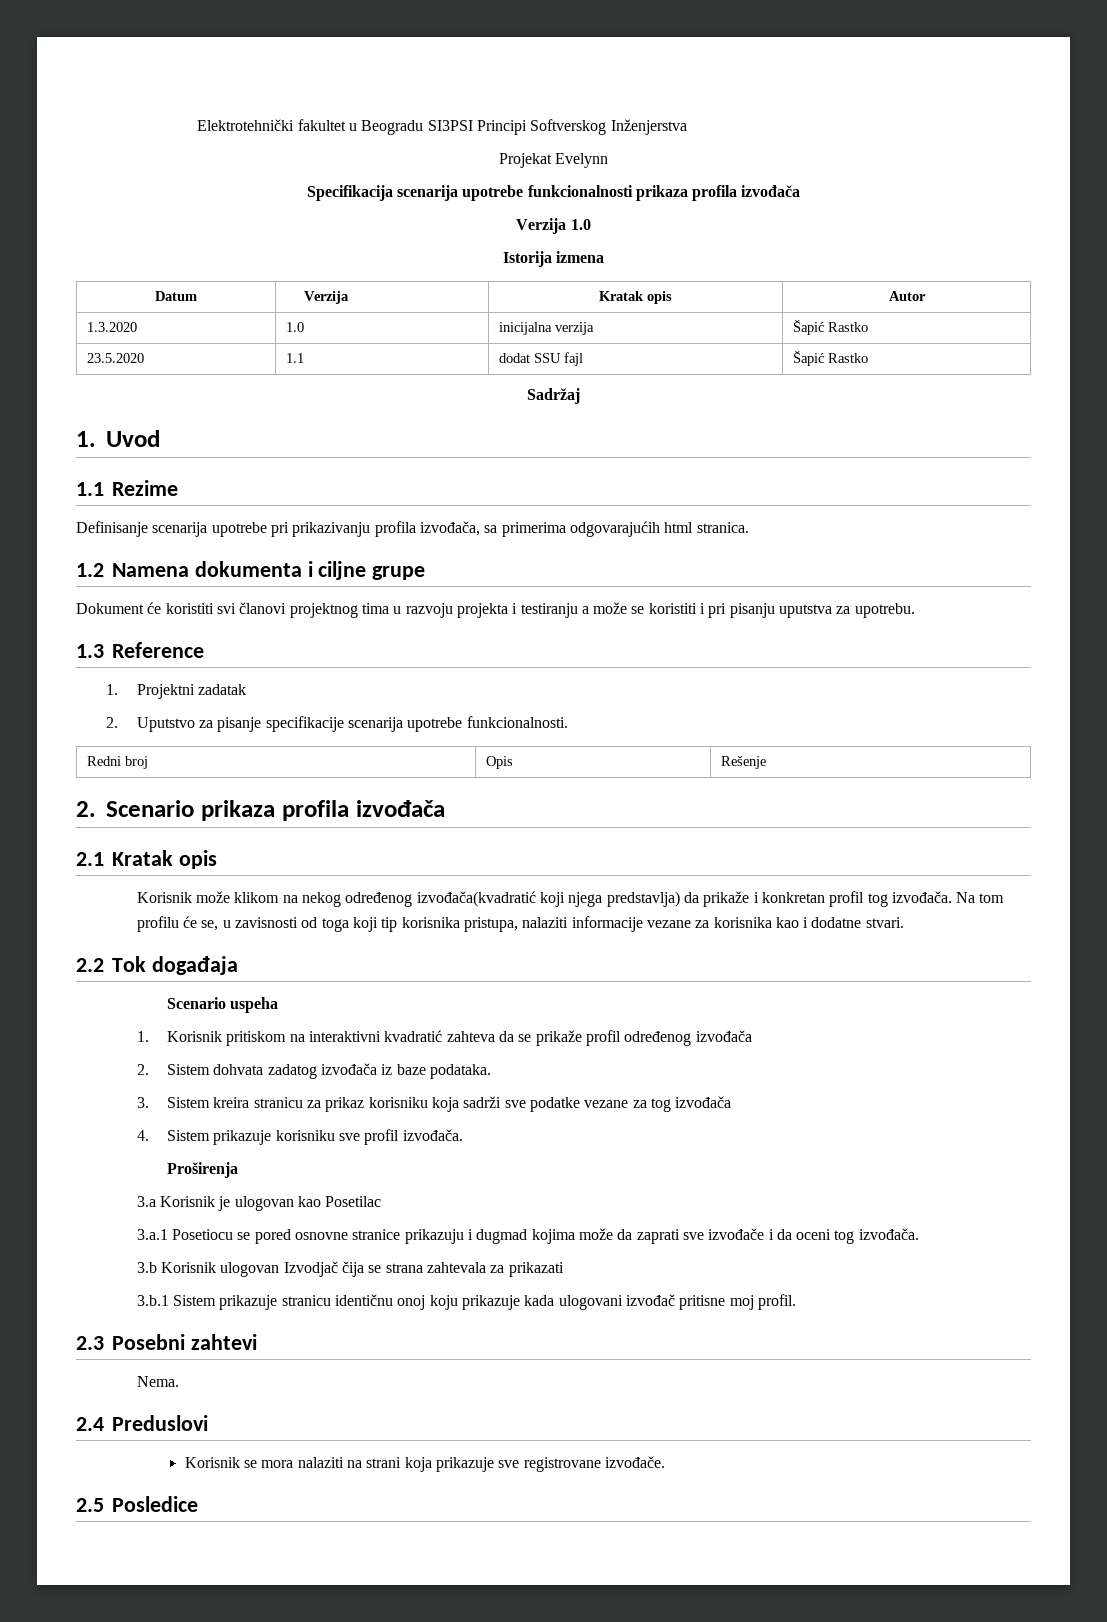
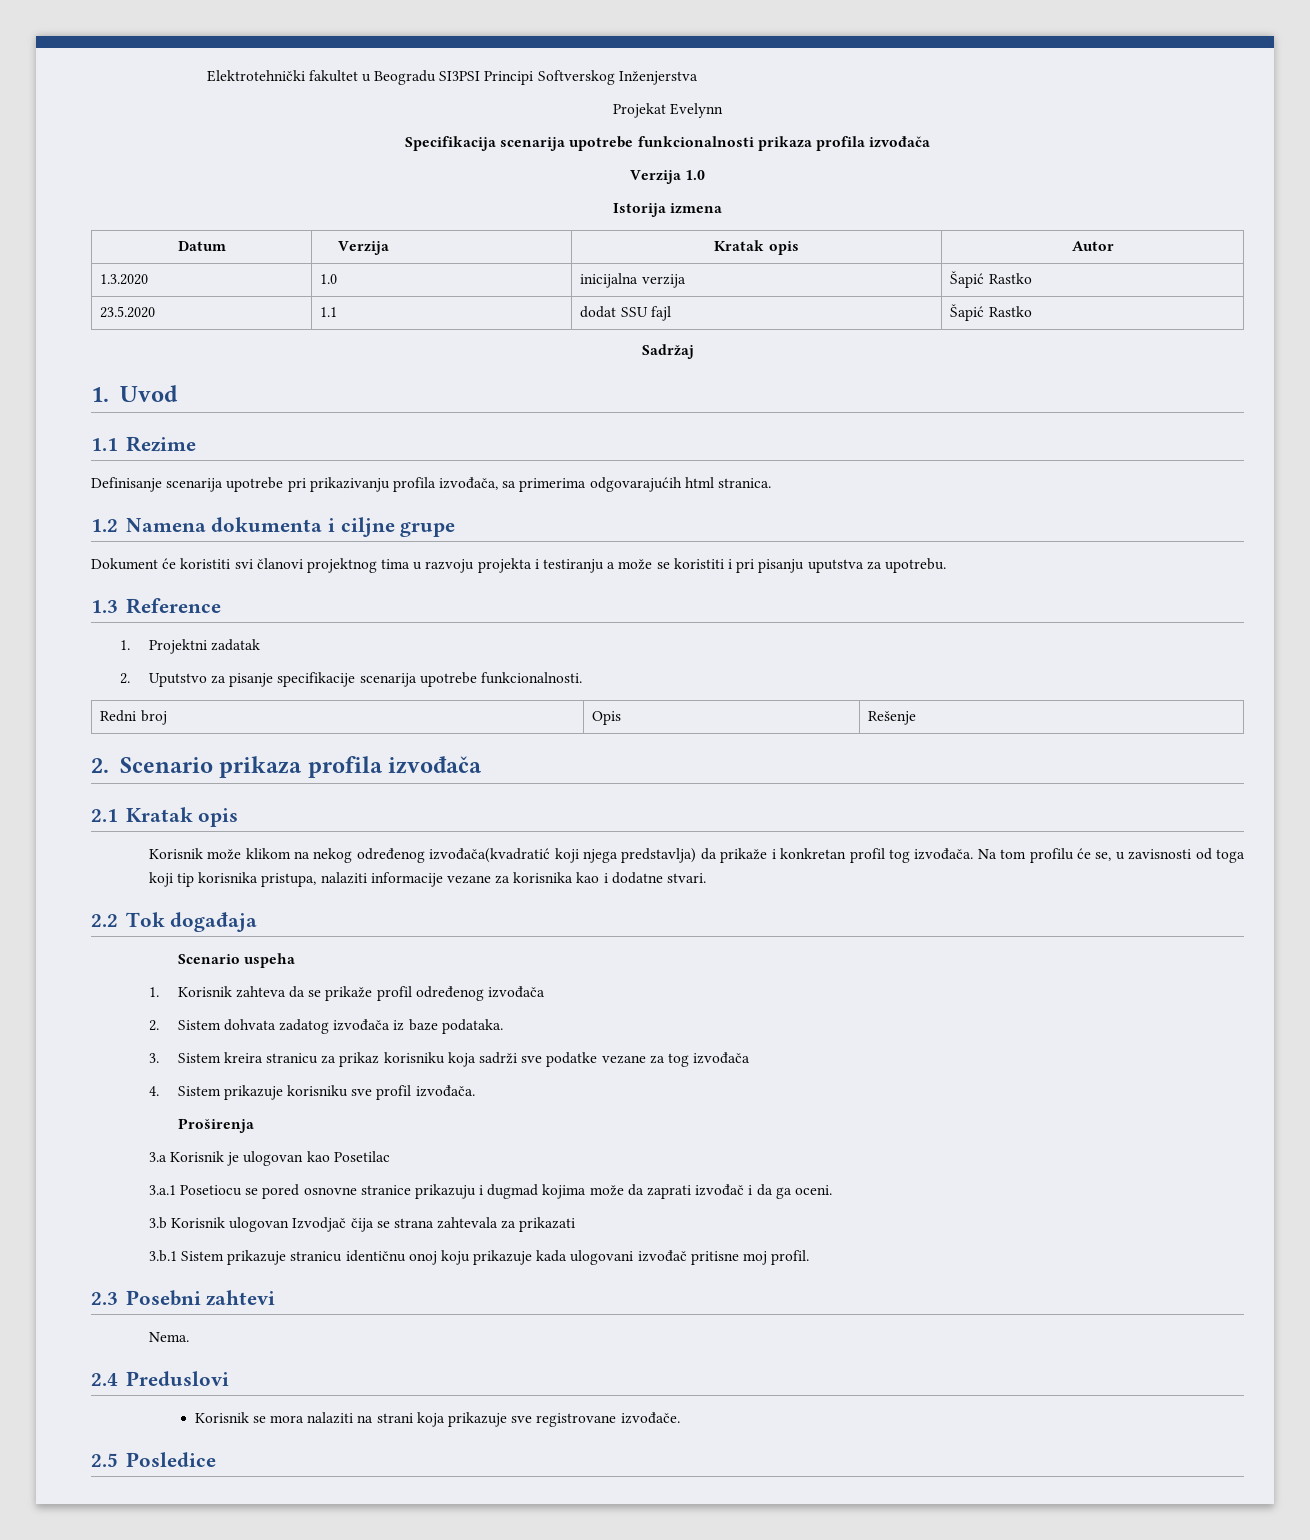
- 1. Korisnik pritiskom na interaktivni kvadratić zahteva da se prikaže profil određenog izvođača
+ 1. Korisnik zahteva da se prikaže profil određenog izvođača
- 3.a.1 Posetiocu se pored osnovne stranice prikazuju i dugmad kojima može da zaprati sve izvođače i da oceni tog izvođača.
+ 3.a.1 Posetiocu se pored osnovne stranice prikazuju i dugmad kojima može da zaprati izvođač i da ga oceni.

